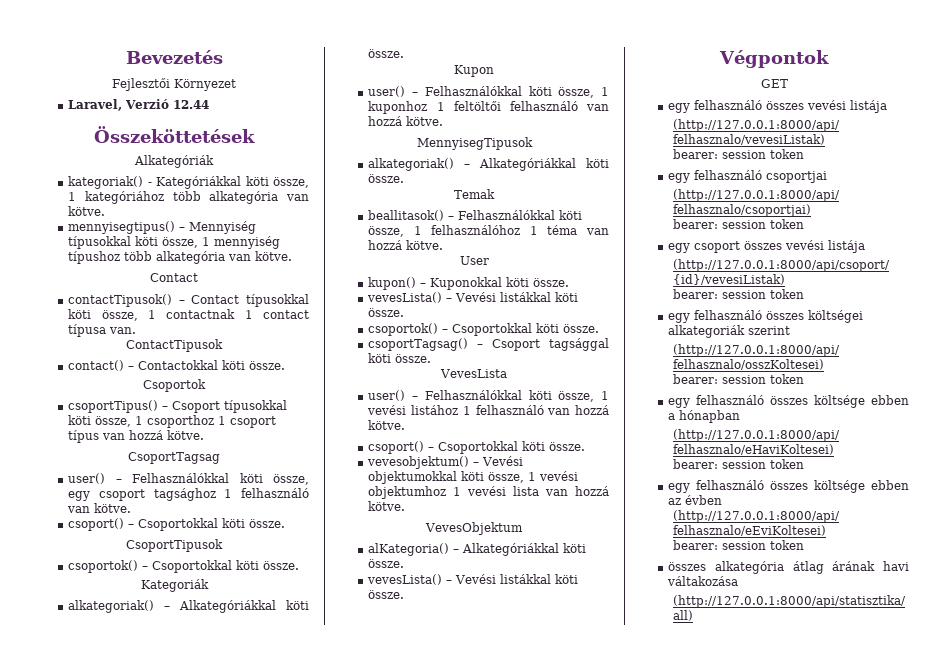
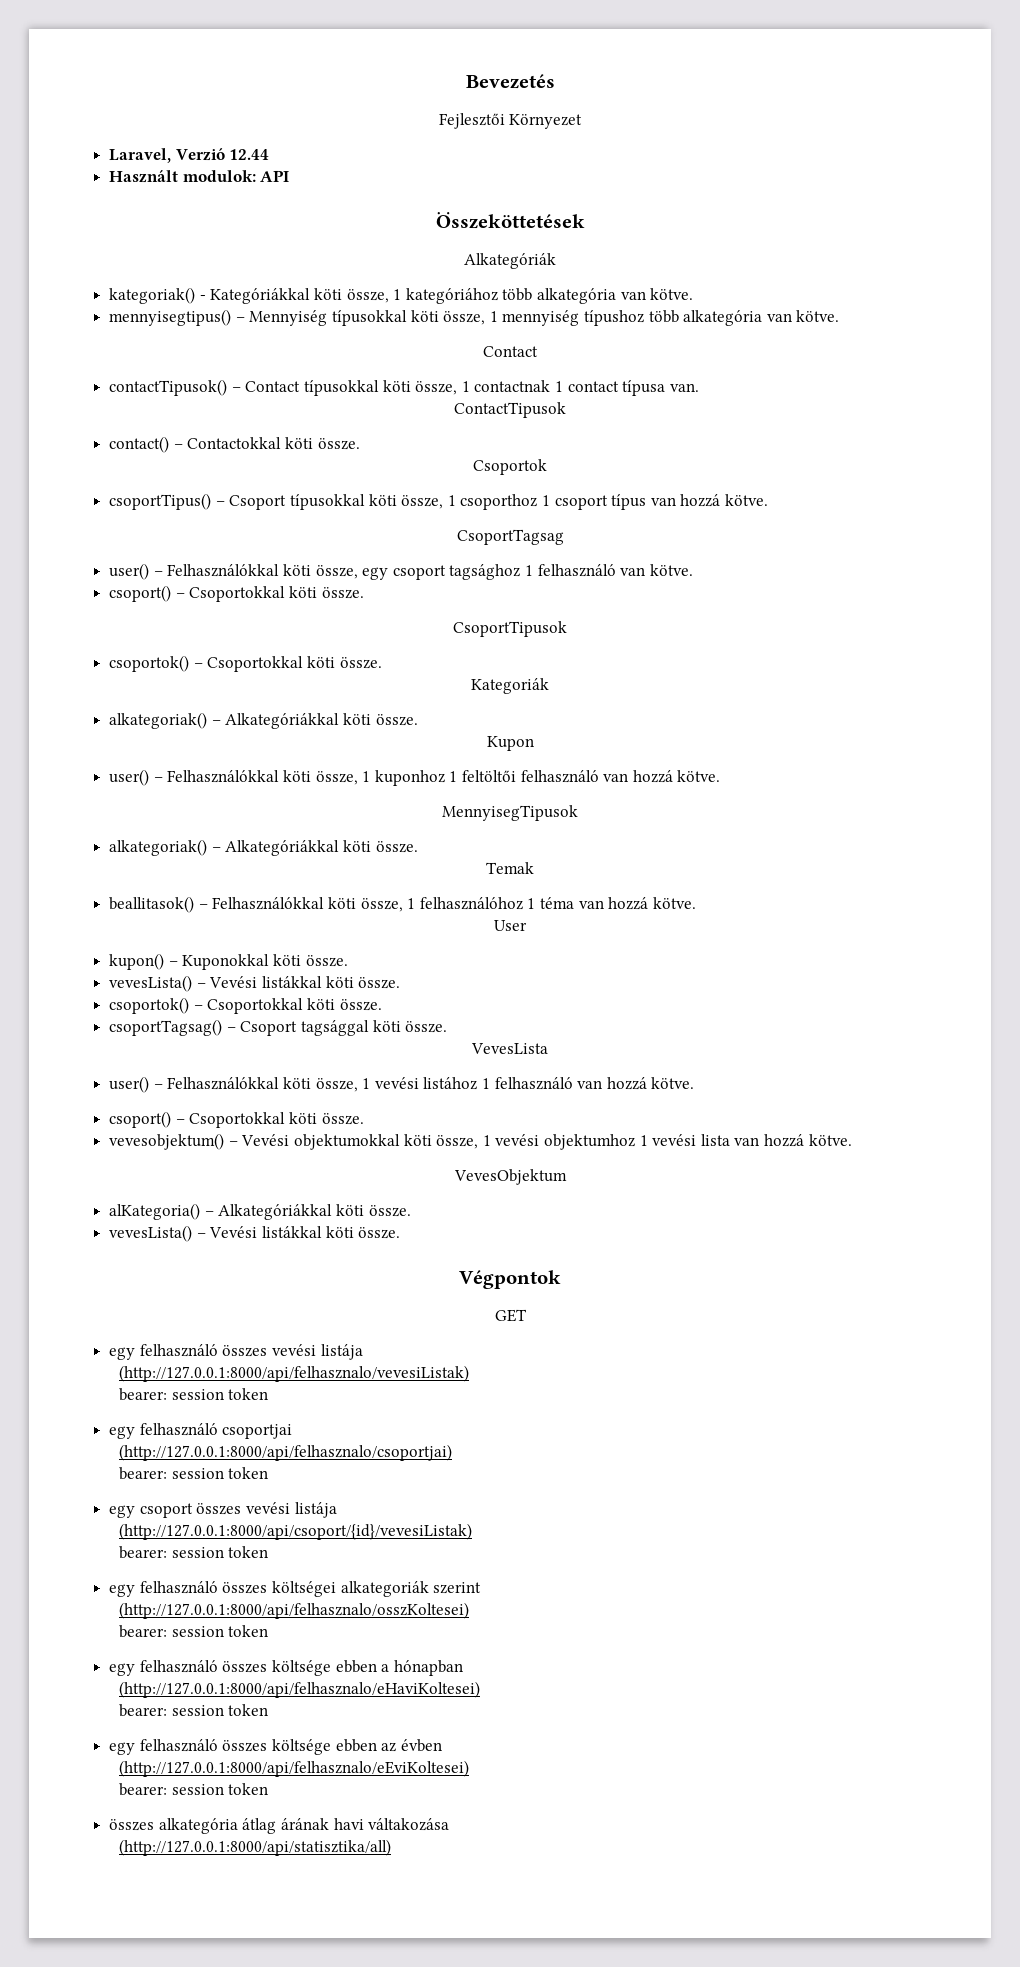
+ Használt modulok: API

